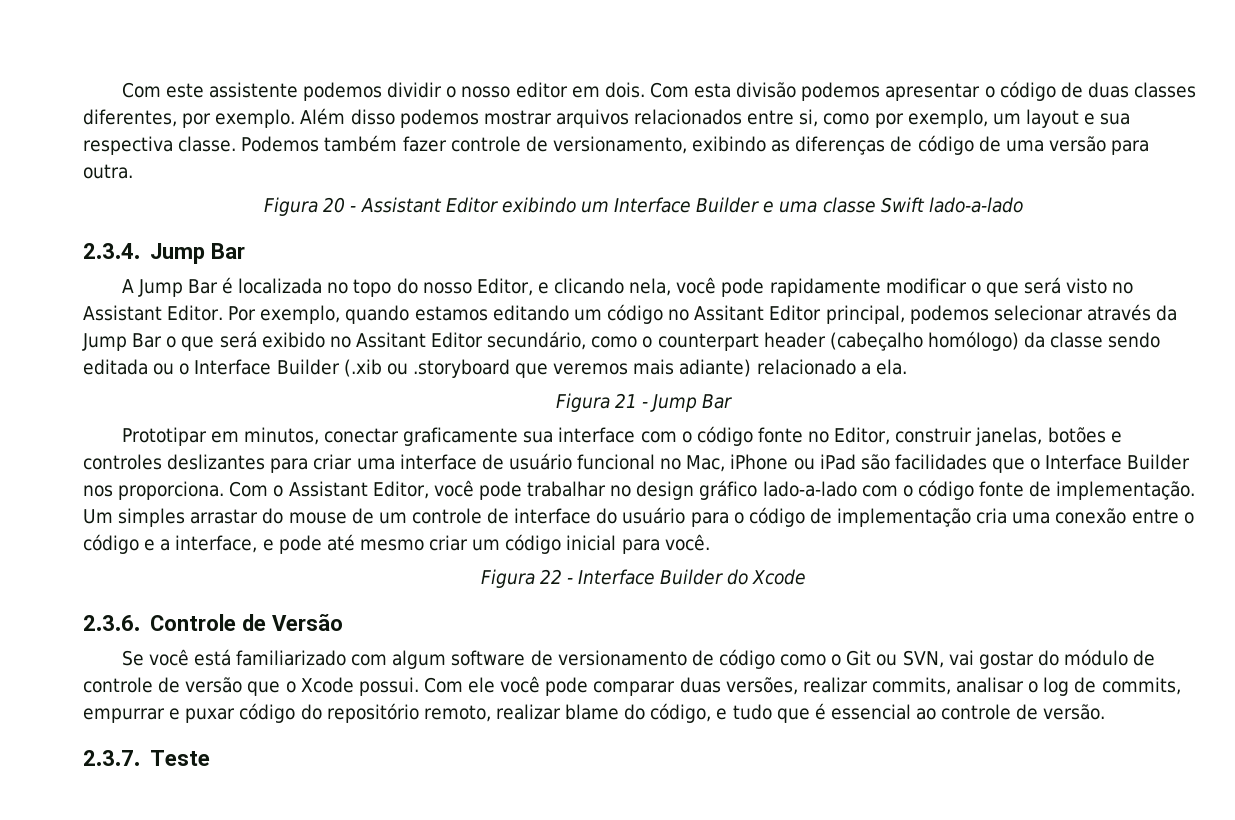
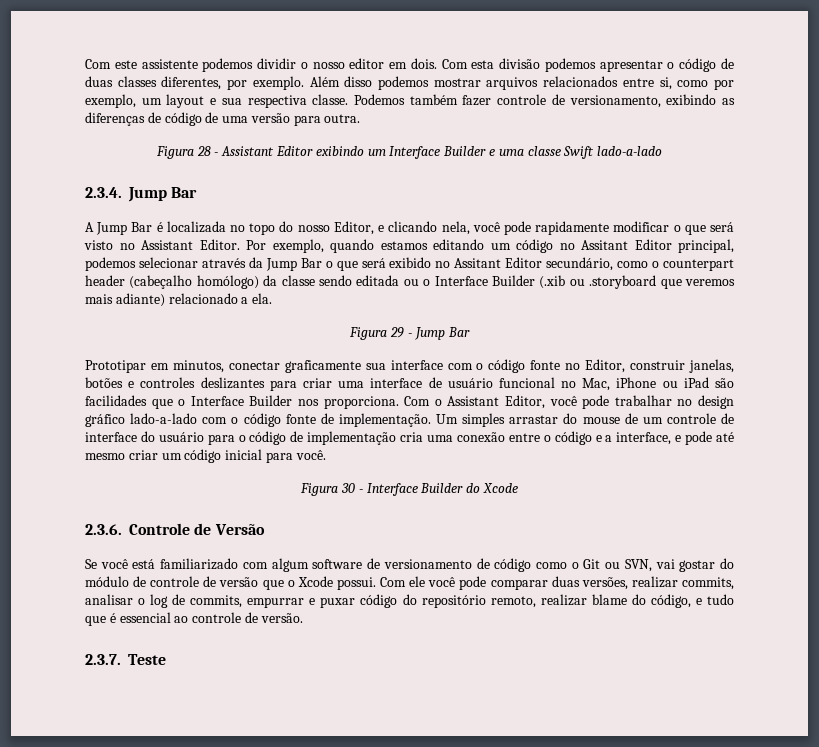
- Figura 20 - Assistant Editor exibindo um Interface Builder e uma classe Swift lado-a-lado
+ Figura 28 - Assistant Editor exibindo um Interface Builder e uma classe Swift lado-a-lado
- Figura 21 - Jump Bar
+ Figura 29 - Jump Bar
- Figura 22 - Interface Builder do Xcode
+ Figura 30 - Interface Builder do Xcode

